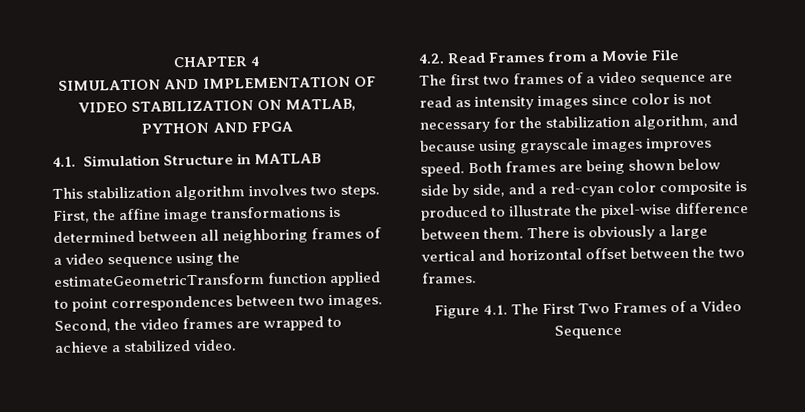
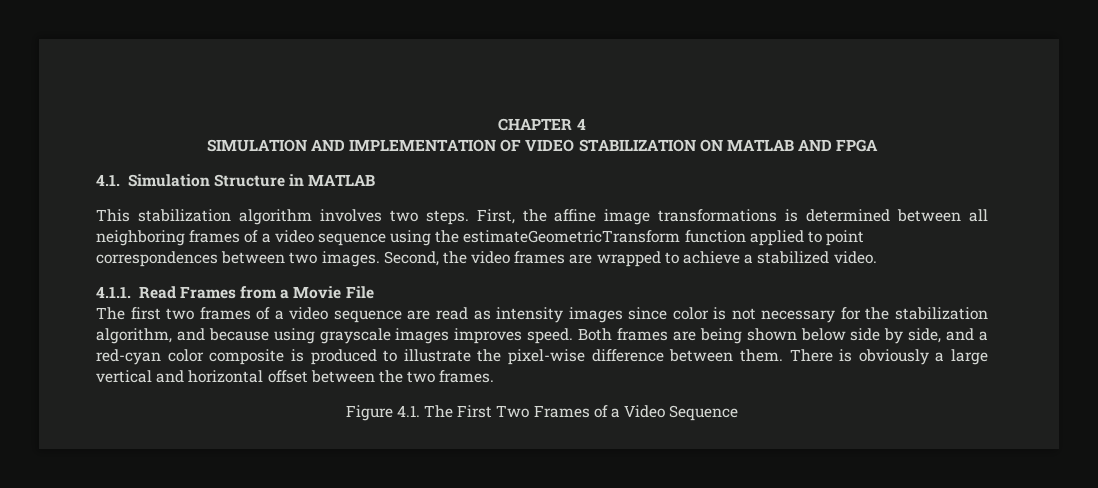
- SIMULATION AND IMPLEMENTATION OF VIDEO STABILIZATION ON MATLAB, PYTHON AND FPGA
+ SIMULATION AND IMPLEMENTATION OF VIDEO STABILIZATION ON MATLAB AND FPGA
- 4.2. Read Frames from a Movie File
+ 4.1.1. Read Frames from a Movie File

